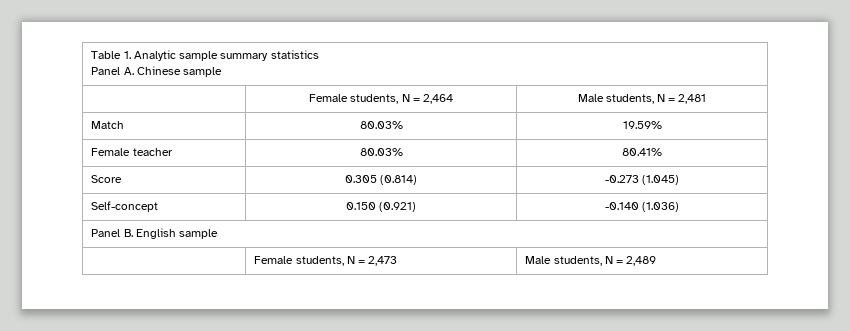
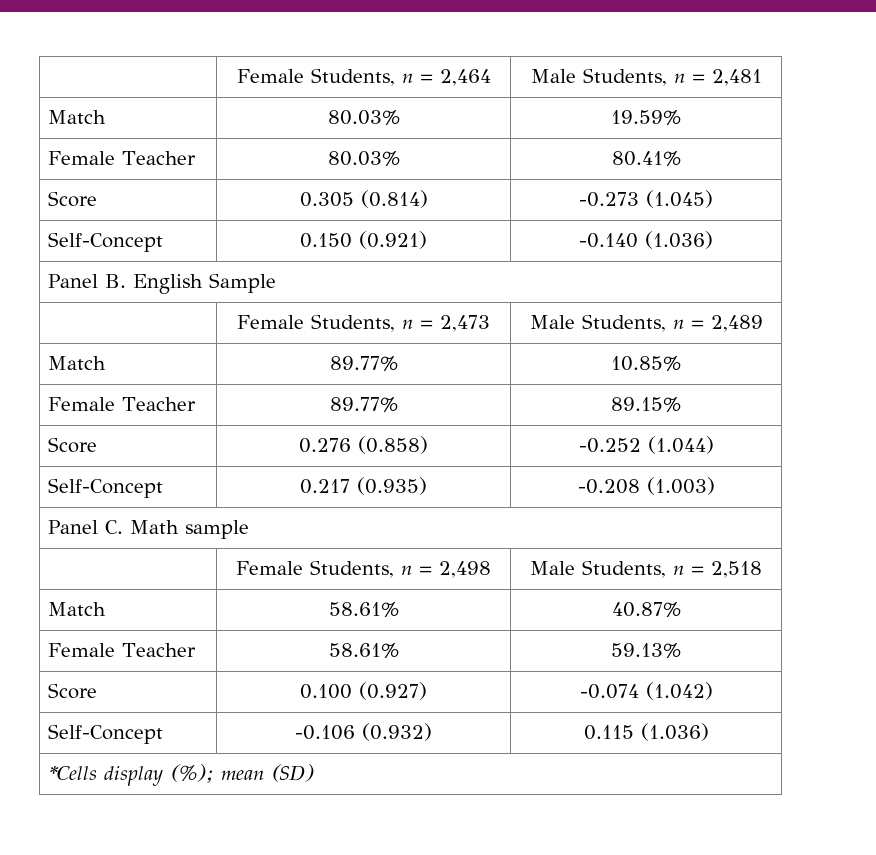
- Table 1. Analytic sample summary statistics
- Panel A. Chinese sample
- | Female students, N = 2,464 | Male students, N = 2,481
+ | Female Students, n = 2,464 | Male Students, n = 2,481
- Female teacher | 80.03% | 80.41%
+ Female Teacher | 80.03% | 80.41%
- Self-concept | 0.150 (0.921) | -0.140 (1.036)
+ Self-Concept | 0.150 (0.921) | -0.140 (1.036)
- Panel B. English sample
- | Female students, N = 2,473 | Male students, N = 2,489
+ Panel B. English Sample
+ | Female Students, n = 2,473 | Male Students, n = 2,489
+ Match | 89.77% | 10.85%
+ Female Teacher | 89.77% | 89.15%
+ Score | 0.276 (0.858) | -0.252 (1.044)
+ Self-Concept | 0.217 (0.935) | -0.208 (1.003)
+ Panel C. Math sample
+ | Female Students, n = 2,498 | Male Students, n = 2,518
+ Match | 58.61% | 40.87%
+ Female Teacher | 58.61% | 59.13%
+ Score | 0.100 (0.927) | -0.074 (1.042)
+ Self-Concept | -0.106 (0.932) | 0.115 (1.036)
+ *Cells display (%); mean (SD)

